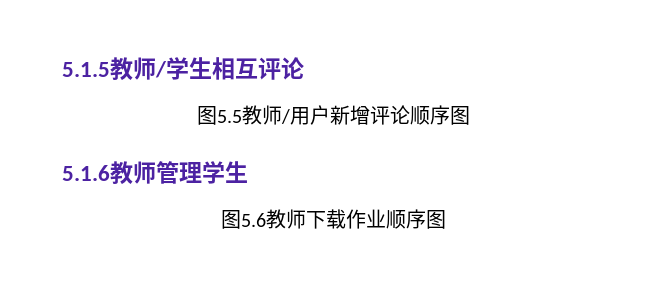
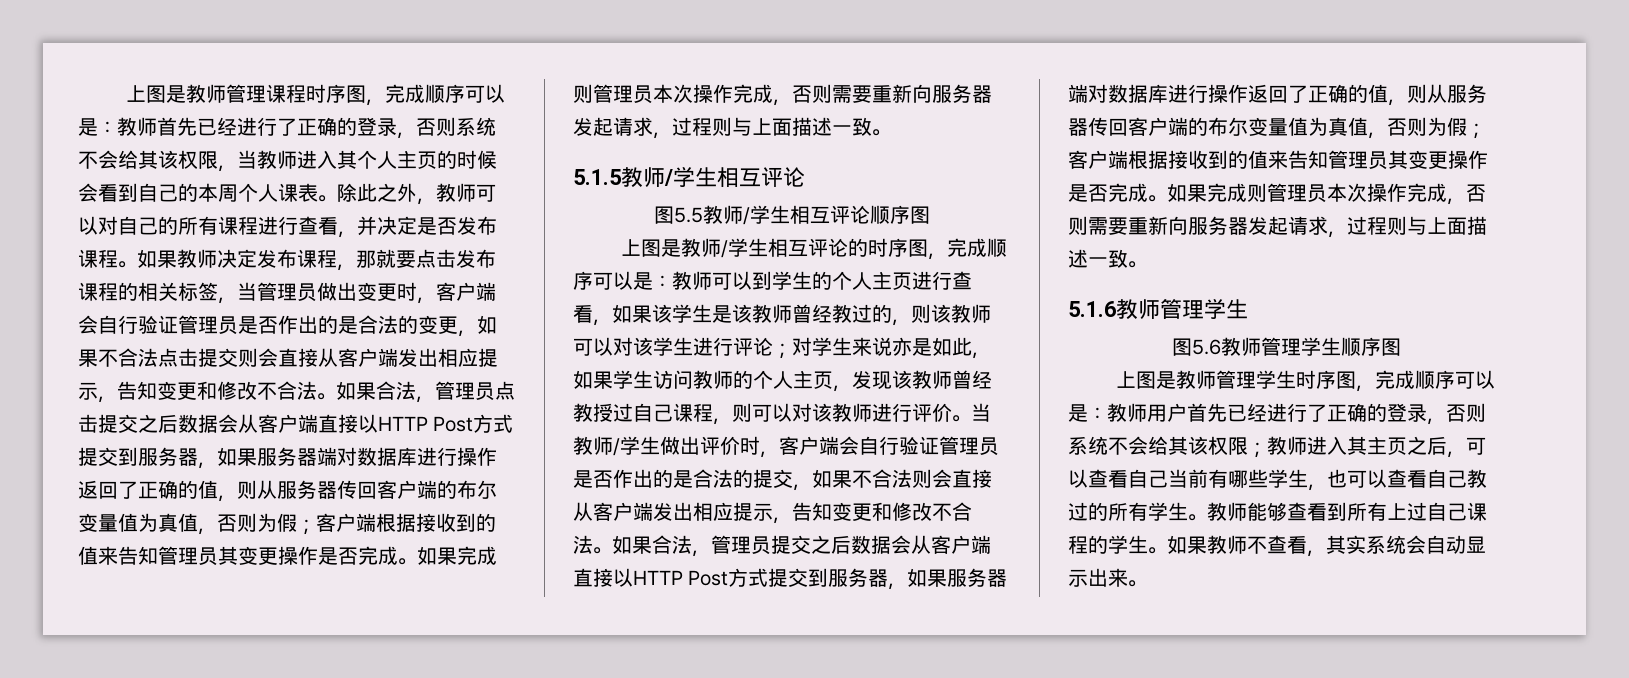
+ 上图是教师管理课程时序图，完成顺序可以是：教师首先已经进行了正确的登录，否则系统不会给其该权限，当教师进入其个人主页的时候会看到自己的本周个人课表。除此之外，教师可以对自己的所有课程进行查看，并决定是否发布课程。如果教师决定发布课程，那就要点击发布课程的相关标签，当管理员做出变更时，客户端会自行验证管理员是否作出的是合法的变更，如果不合法点击提交则会直接从客户端发出相应提示，告知变更和修改不合法。如果合法，管理员点击提交之后数据会从客户端直接以HTTP Post方式提交到服务器，如果服务器端对数据库进行操作返回了正确的值，则从服务器传回客户端的布尔变量值为真值，否则为假；客户端根据接收到的值来告知管理员其变更操作是否完成。如果完成则管理员本次操作完成，否则需要重新向服务器发起请求，过程则与上面描述一致。
- 图5.5教师/用户新增评论顺序图
+ 图5.5教师/学生相互评论顺序图
+ 上图是教师/学生相互评论的时序图，完成顺序可以是：教师可以到学生的个人主页进行查看，如果该学生是该教师曾经教过的，则该教师可以对该学生进行评论；对学生来说亦是如此，如果学生访问教师的个人主页，发现该教师曾经教授过自己课程，则可以对该教师进行评价。当教师/学生做出评价时，客户端会自行验证管理员是否作出的是合法的提交，如果不合法则会直接从客户端发出相应提示，告知变更和修改不合法。如果合法，管理员提交之后数据会从客户端直接以HTTP Post方式提交到服务器，如果服务器端对数据库进行操作返回了正确的值，则从服务器传回客户端的布尔变量值为真值，否则为假；客户端根据接收到的值来告知管理员其变更操作是否完成。如果完成则管理员本次操作完成，否则需要重新向服务器发起请求，过程则与上面描述一致。
- 图5.6教师下载作业顺序图
+ 图5.6教师管理学生顺序图
+ 上图是教师管理学生时序图，完成顺序可以是：教师用户首先已经进行了正确的登录，否则系统不会给其该权限；教师进入其主页之后，可以查看自己当前有哪些学生，也可以查看自己教过的所有学生。教师能够查看到所有上过自己课程的学生。如果教师不查看，其实系统会自动显示出来。

